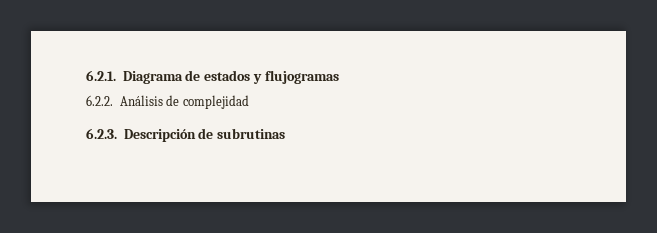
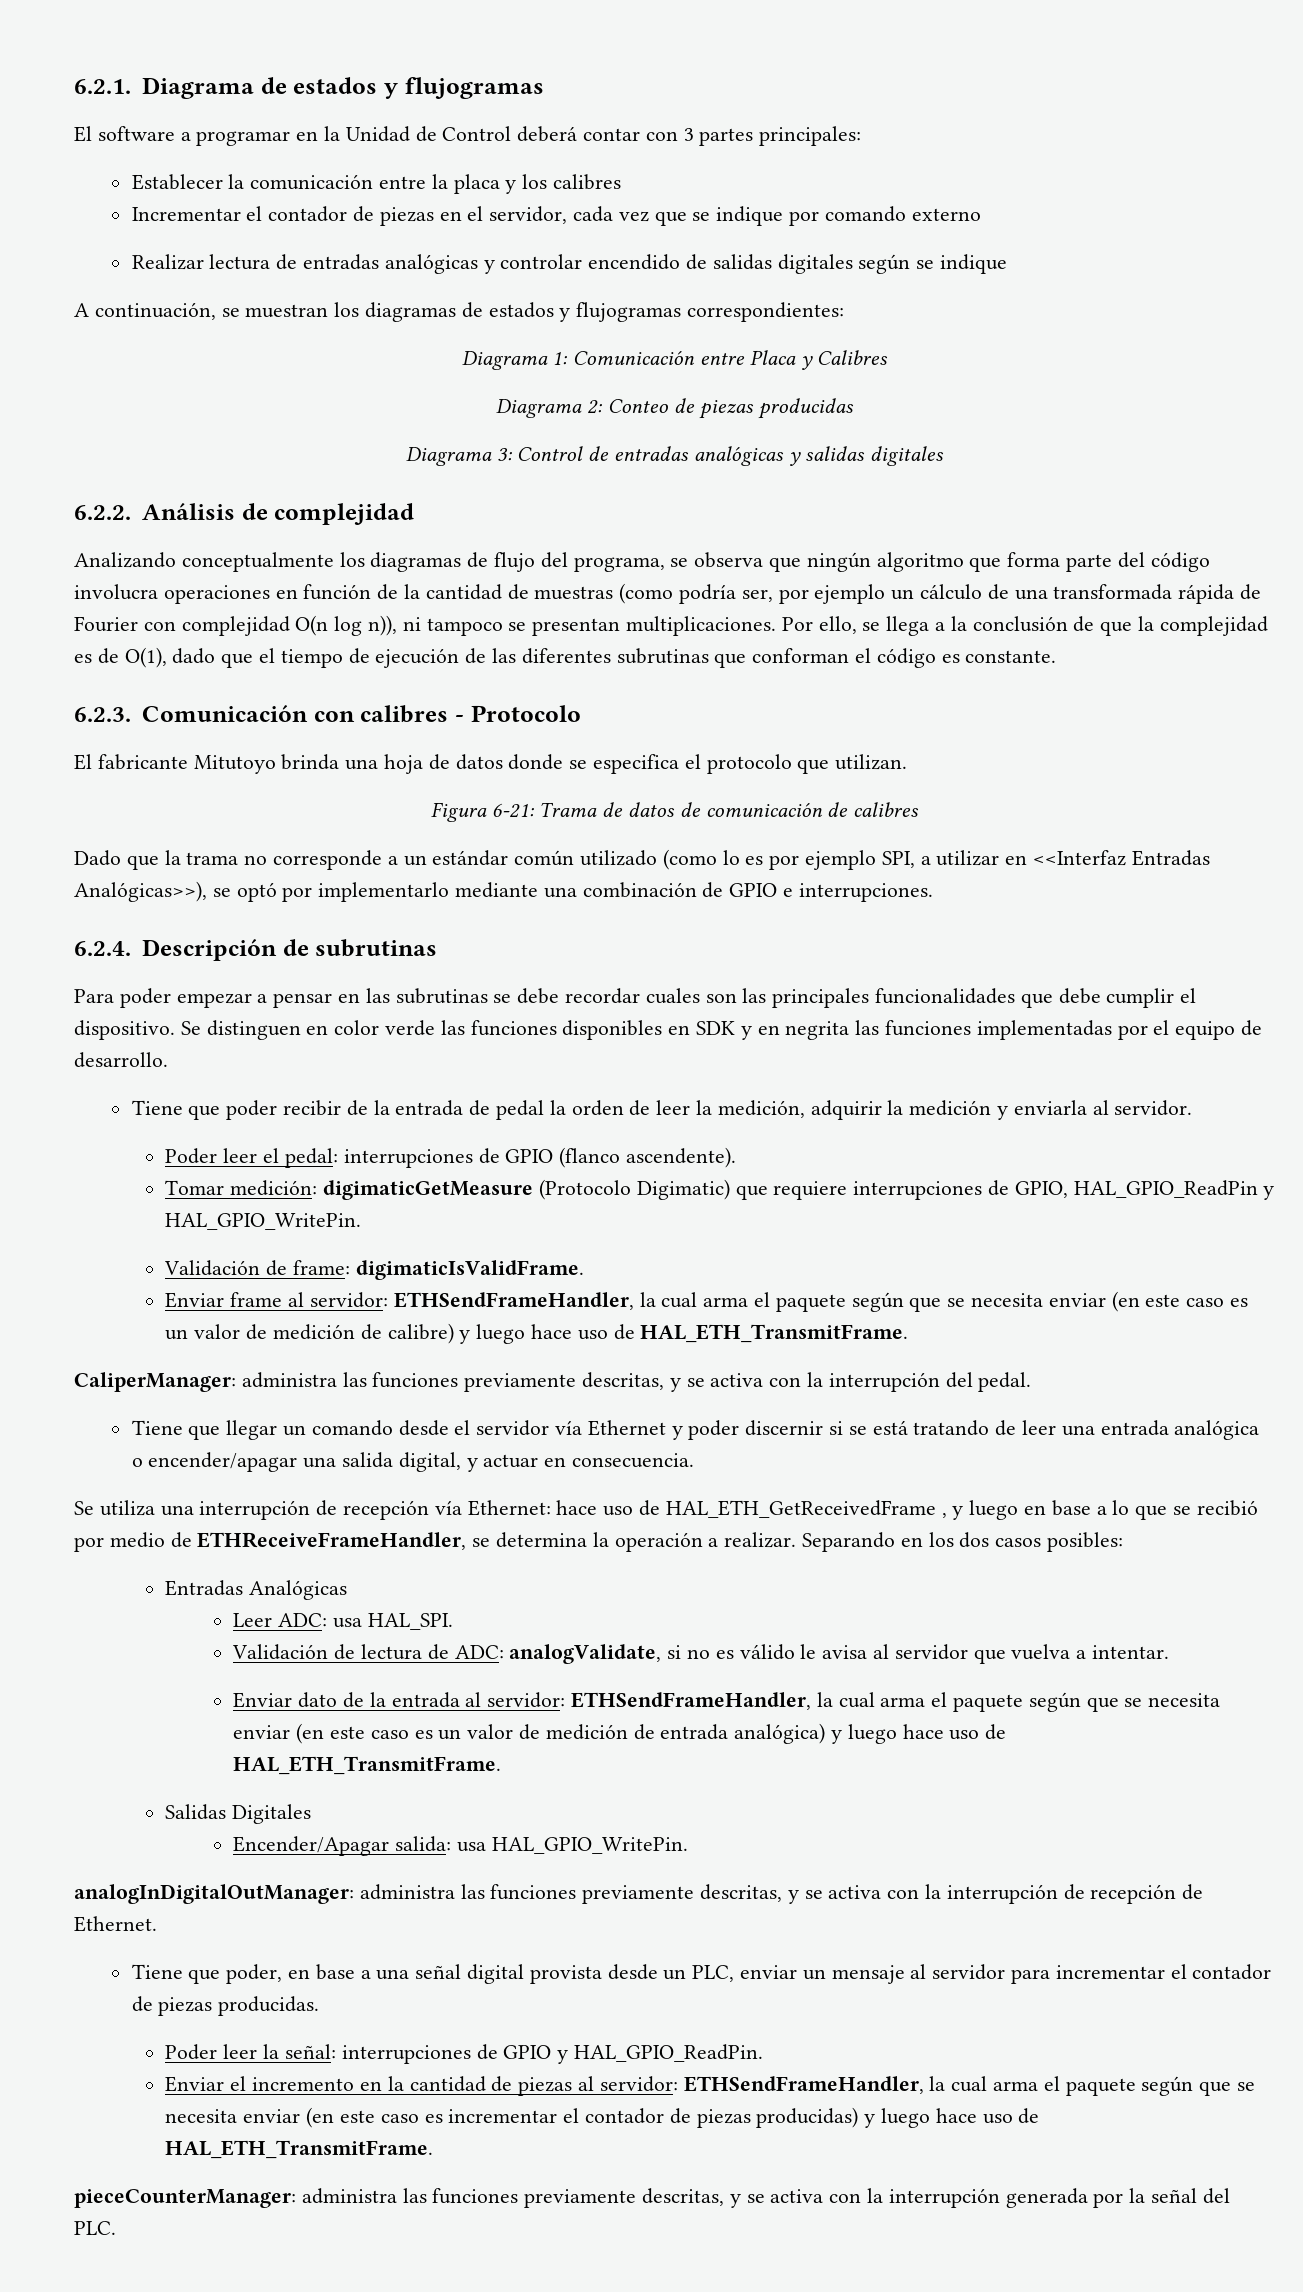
+ El software a programar en la Unidad de Control deberá contar con 3 partes principales:
+ Establecer la comunicación entre la placa y los calibres
+ Incrementar el contador de piezas en el servidor, cada vez que se indique por comando externo
+ Realizar lectura de entradas analógicas y controlar encendido de salidas digitales según se indique
+ A continuación, se muestran los diagramas de estados y flujogramas correspondientes:
+ Diagrama 1: Comunicación entre Placa y Calibres
+ Diagrama 2: Conteo de piezas producidas
+ Diagrama 3: Control de entradas analógicas y salidas digitales
  6.2.2. Análisis de complejidad
- 6.2.3. Descripción de subrutinas
+ Analizando conceptualmente los diagramas de flujo del programa, se observa que ningún algoritmo que forma parte del código involucra operaciones en función de la cantidad de muestras (como podría ser, por ejemplo un cálculo de una transformada rápida de Fourier con complejidad O(n log n)), ni tampoco se presentan multiplicaciones. Por ello, se llega a la conclusión de que la complejidad es de O(1), dado que el tiempo de ejecución de las diferentes subrutinas que conforman el código es constante.
+ 6.2.3. Comunicación con calibres - Protocolo
+ El fabricante Mitutoyo brinda una hoja de datos donde se especifica el protocolo que utilizan.
+ Figura 6-21: Trama de datos de comunicación de calibres
+ Dado que la trama no corresponde a un estándar común utilizado (como lo es por ejemplo SPI, a utilizar en <<Interfaz Entradas Analógicas>>), se optó por implementarlo mediante una combinación de GPIO e interrupciones.
+ 6.2.4. Descripción de subrutinas
+ Para poder empezar a pensar en las subrutinas se debe recordar cuales son las principales funcionalidades que debe cumplir el dispositivo. Se distinguen en color verde las funciones disponibles en SDK y en negrita las funciones implementadas por el equipo de desarrollo.
+ Tiene que poder recibir de la entrada de pedal la orden de leer la medición, adquirir la medición y enviarla al servidor.
+ Poder leer el pedal: interrupciones de GPIO (flanco ascendente).
+ Tomar medición: digimaticGetMeasure (Protocolo Digimatic) que requiere interrupciones de GPIO, HAL_GPIO_ReadPin y HAL_GPIO_WritePin.
+ Validación de frame: digimaticIsValidFrame.
+ Enviar frame al servidor: ETHSendFrameHandler, la cual arma el paquete según que se necesita enviar (en este caso es un valor de medición de calibre) y luego hace uso de HAL_ETH_TransmitFrame.
+ CaliperManager: administra las funciones previamente descritas, y se activa con la interrupción del pedal.
+ Tiene que llegar un comando desde el servidor vía Ethernet y poder discernir si se está tratando de leer una entrada analógica o encender/apagar una salida digital, y actuar en consecuencia.
+ Se utiliza una interrupción de recepción vía Ethernet: hace uso de HAL_ETH_GetReceivedFrame , y luego en base a lo que se recibió por medio de ETHReceiveFrameHandler, se determina la operación a realizar. Separando en los dos casos posibles:
+ Entradas Analógicas
+ Leer ADC: usa HAL_SPI.
+ Validación de lectura de ADC: analogValidate, si no es válido le avisa al servidor que vuelva a intentar.
+ Enviar dato de la entrada al servidor: ETHSendFrameHandler, la cual arma el paquete según que se necesita enviar (en este caso es un valor de medición de entrada analógica) y luego hace uso de HAL_ETH_TransmitFrame.
+ Salidas Digitales
+ Encender/Apagar salida: usa HAL_GPIO_WritePin.
+ analogInDigitalOutManager: administra las funciones previamente descritas, y se activa con la interrupción de recepción de Ethernet.
+ Tiene que poder, en base a una señal digital provista desde un PLC, enviar un mensaje al servidor para incrementar el contador de piezas producidas.
+ Poder leer la señal: interrupciones de GPIO y HAL_GPIO_ReadPin.
+ Enviar el incremento en la cantidad de piezas al servidor: ETHSendFrameHandler, la cual arma el paquete según que se necesita enviar (en este caso es incrementar el contador de piezas producidas) y luego hace uso de HAL_ETH_TransmitFrame.
+ pieceCounterManager: administra las funciones previamente descritas, y se activa con la interrupción generada por la señal del PLC.

